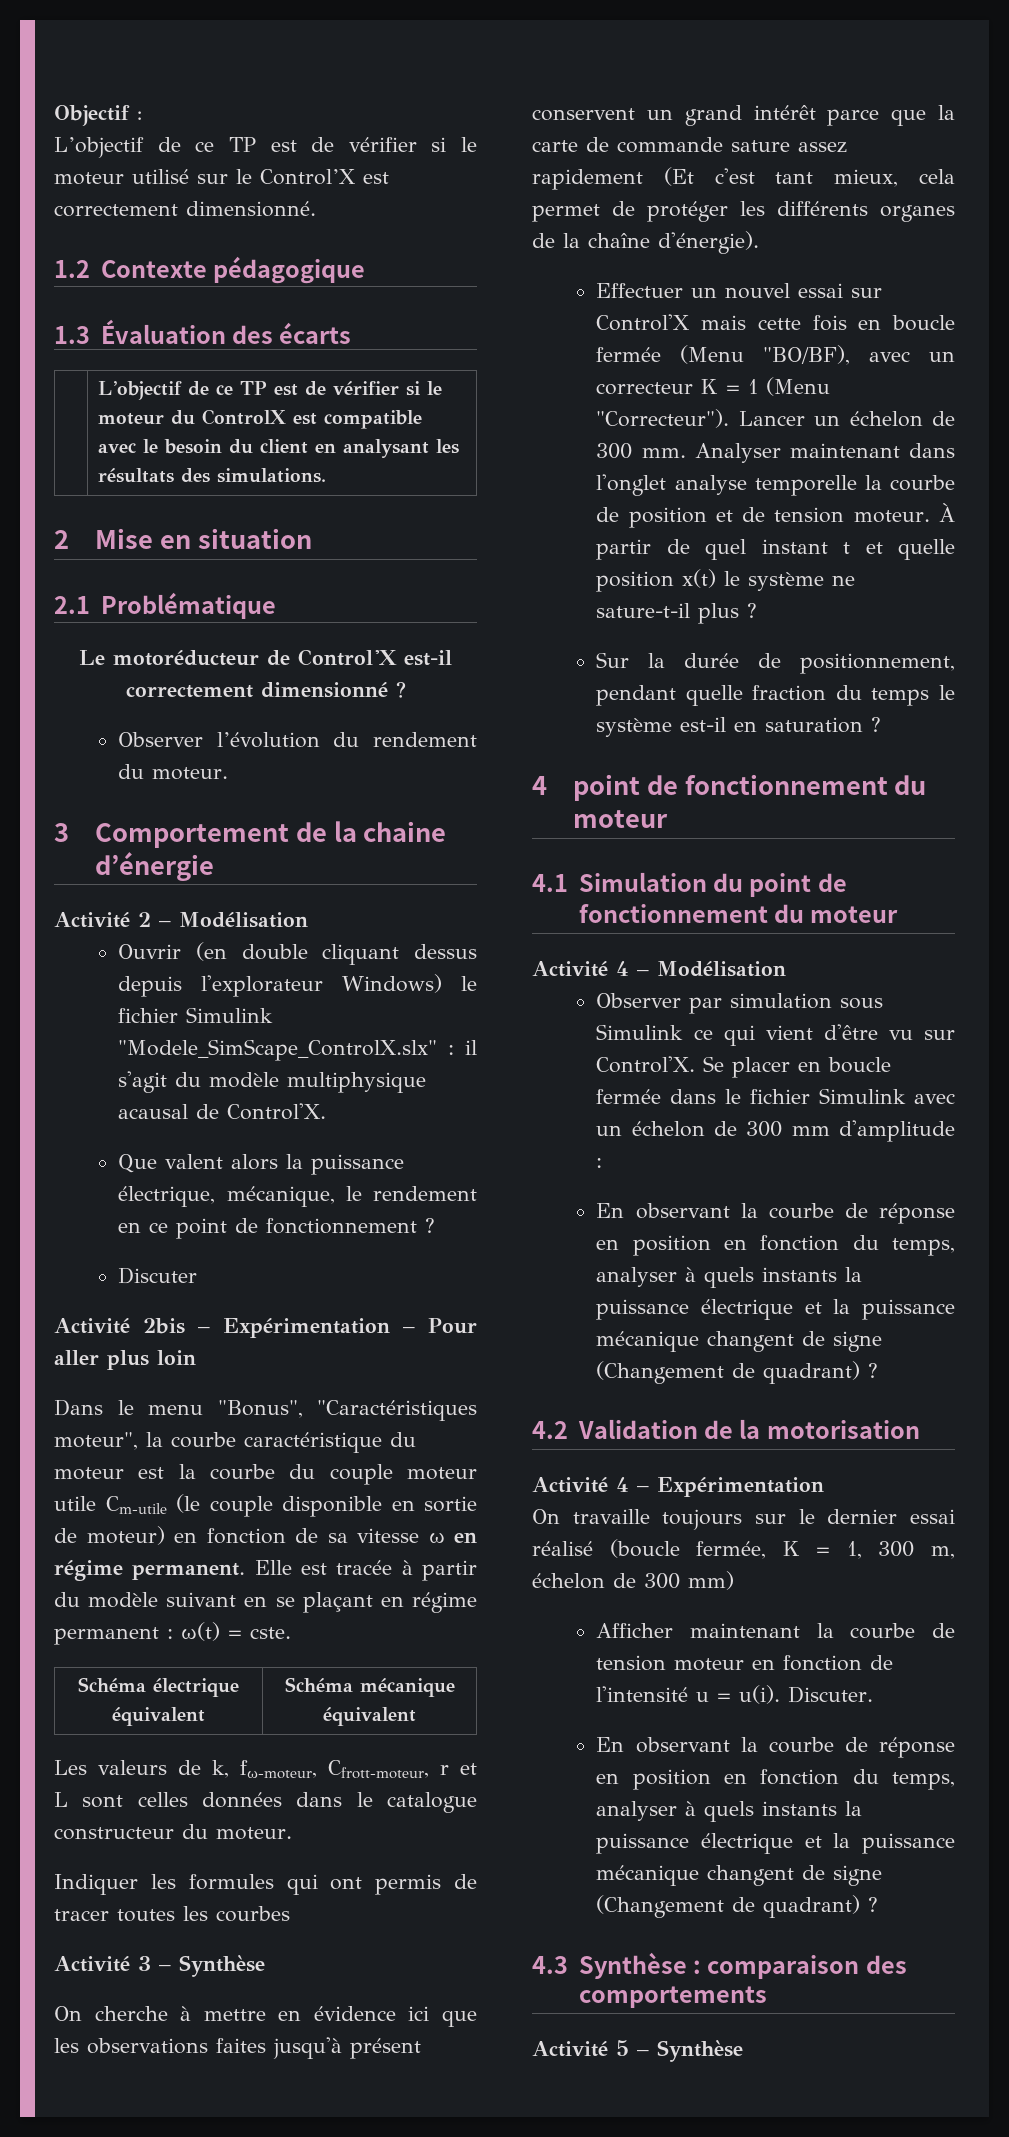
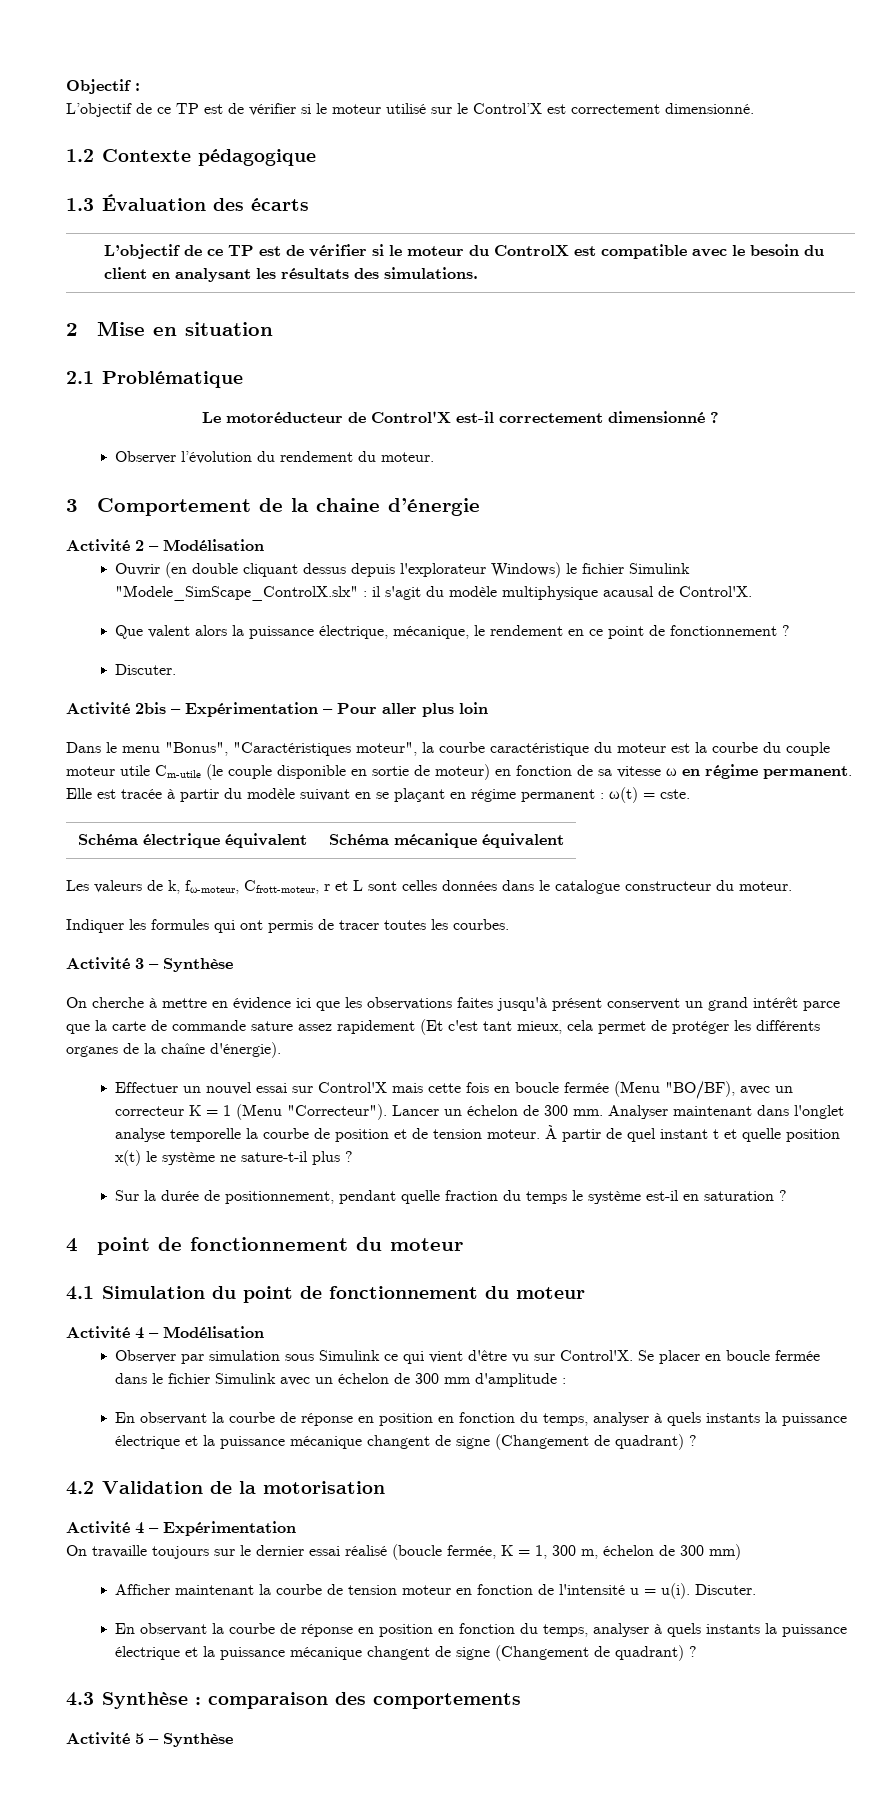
  Que valent alors la puissance électrique, mécanique, le rendement en ce point de fonctionnement ?
- Discuter
+ Discuter.
- Indiquer les formules qui ont permis de tracer toutes les courbes
+ Indiquer les formules qui ont permis de tracer toutes les courbes.

